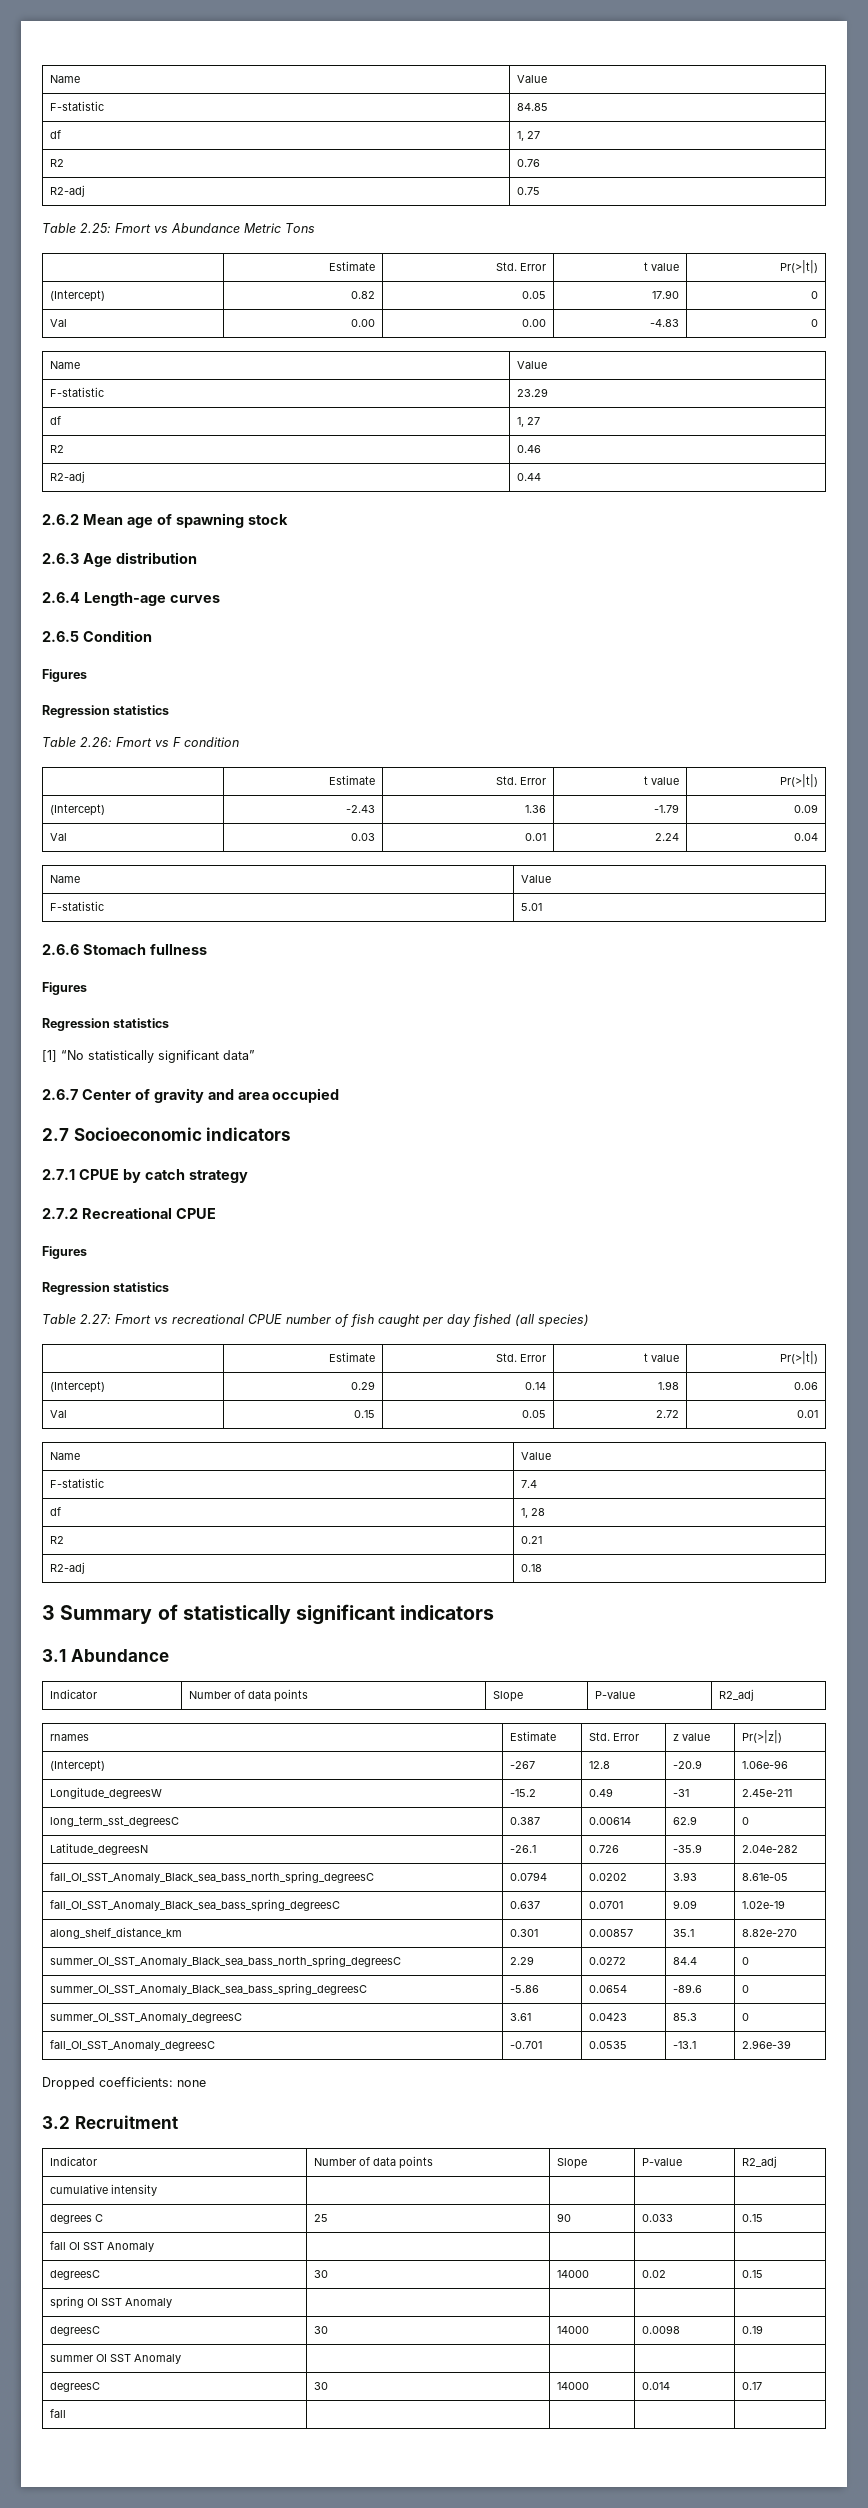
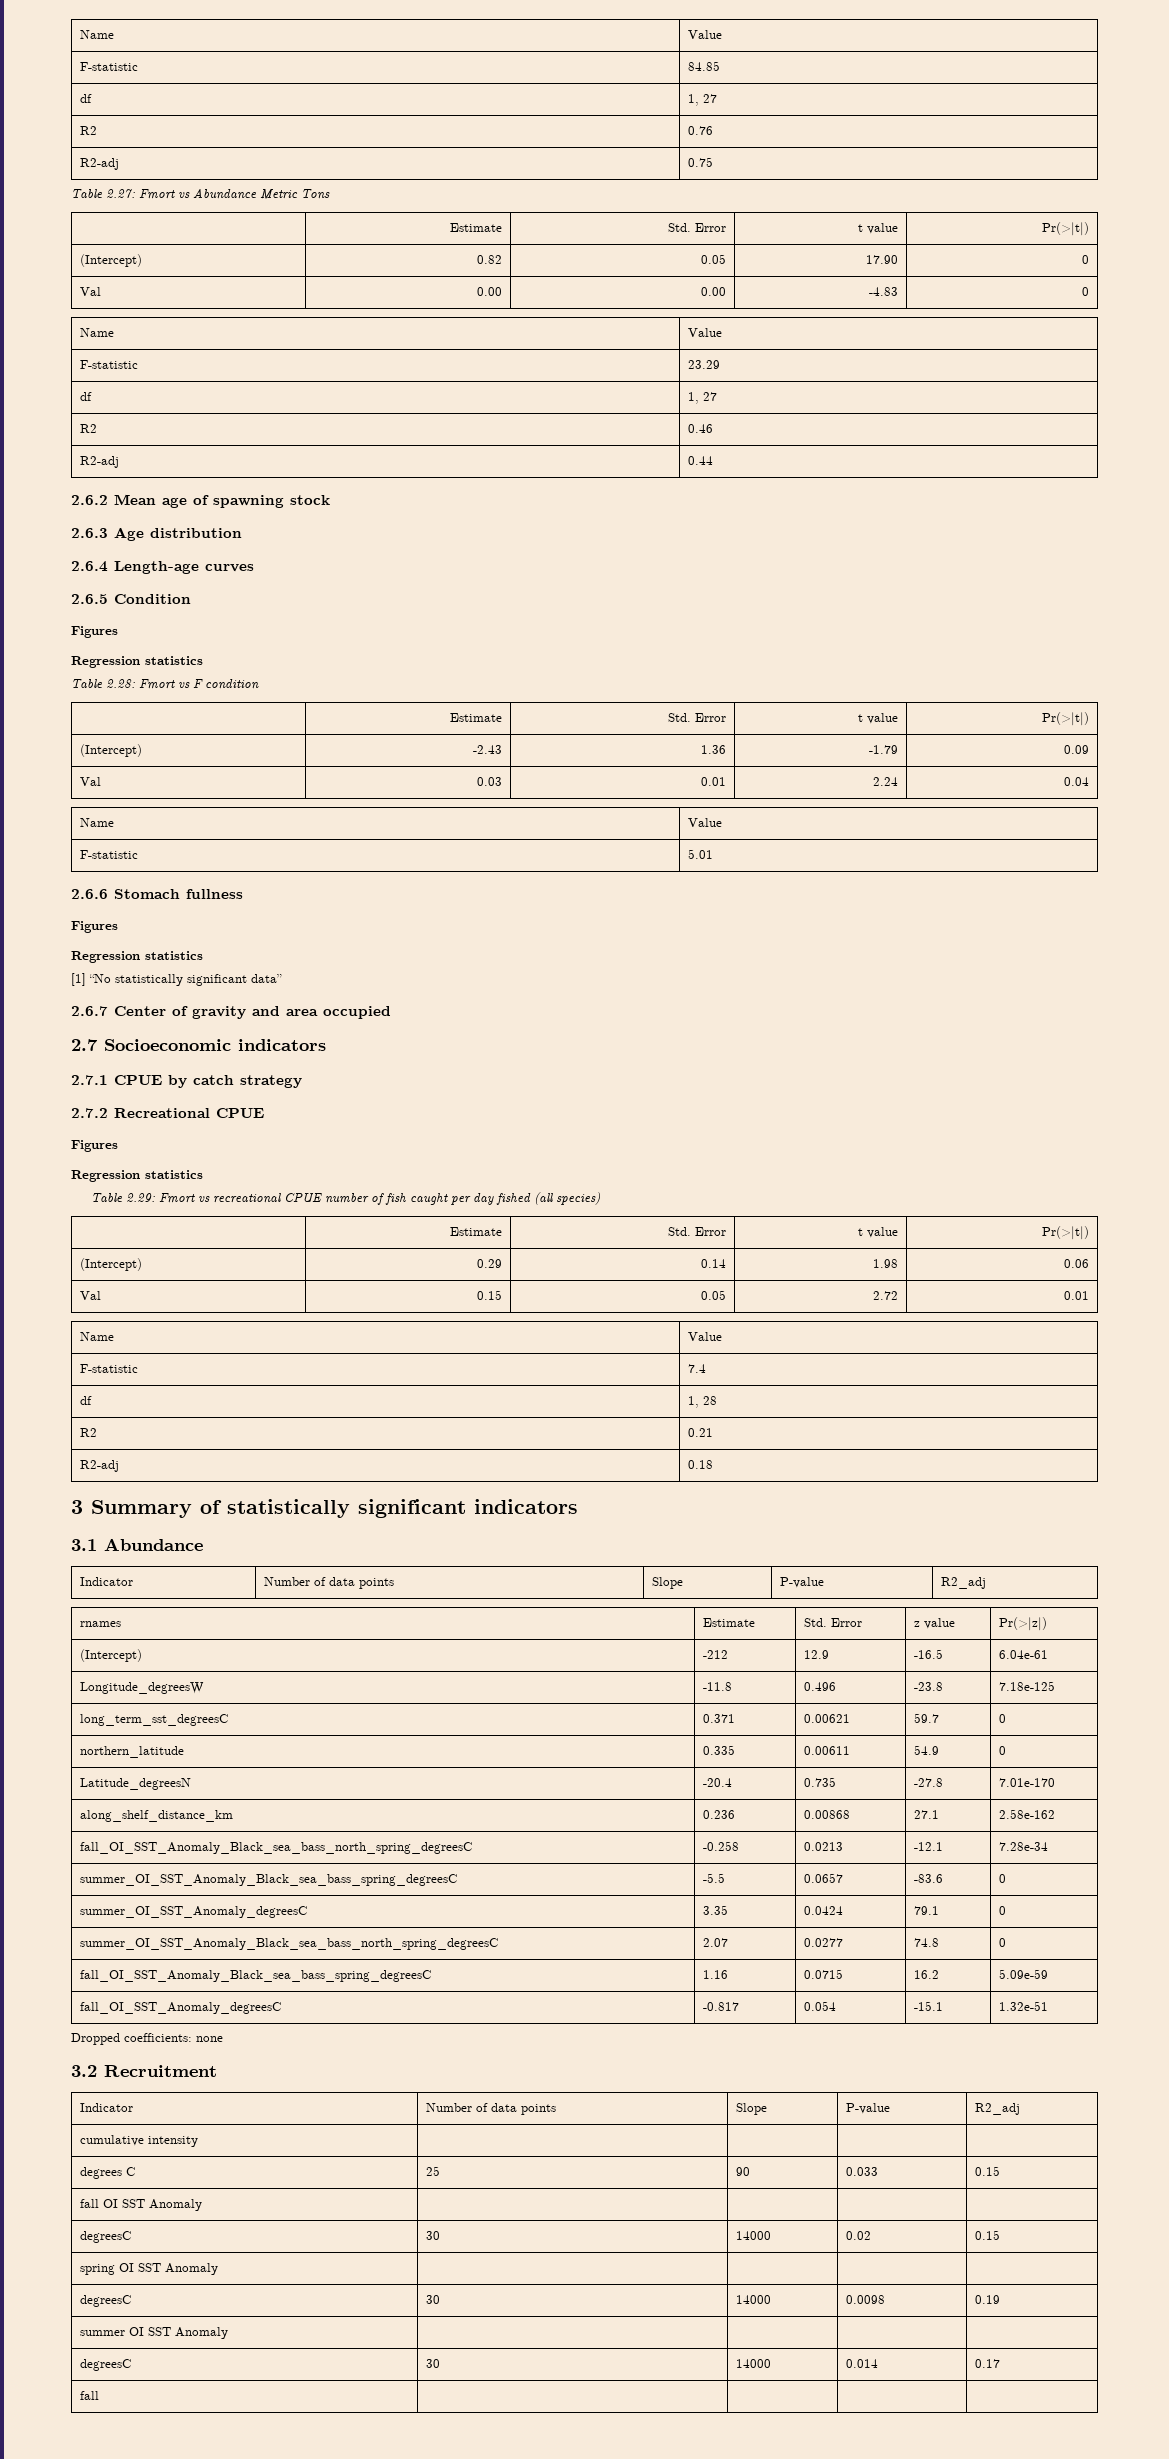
- Table 2.25: Fmort vs Abundance Metric Tons
+ Table 2.27: Fmort vs Abundance Metric Tons
- Table 2.26: Fmort vs F condition
+ Table 2.28: Fmort vs F condition
- Table 2.27: Fmort vs recreational CPUE number of fish caught per day fished (all species)
+ Table 2.29: Fmort vs recreational CPUE number of fish caught per day fished (all species)
- (Intercept) | -267 | 12.8 | -20.9 | 1.06e-96
- Longitude_degreesW | -15.2 | 0.49 | -31 | 2.45e-211
- long_term_sst_degreesC | 0.387 | 0.00614 | 62.9 | 0
- Latitude_degreesN | -26.1 | 0.726 | -35.9 | 2.04e-282
- fall_OI_SST_Anomaly_Black_sea_bass_north_spring_degreesC | 0.0794 | 0.0202 | 3.93 | 8.61e-05
- fall_OI_SST_Anomaly_Black_sea_bass_spring_degreesC | 0.637 | 0.0701 | 9.09 | 1.02e-19
- along_shelf_distance_km | 0.301 | 0.00857 | 35.1 | 8.82e-270
- summer_OI_SST_Anomaly_Black_sea_bass_north_spring_degreesC | 2.29 | 0.0272 | 84.4 | 0
- summer_OI_SST_Anomaly_Black_sea_bass_spring_degreesC | -5.86 | 0.0654 | -89.6 | 0
- summer_OI_SST_Anomaly_degreesC | 3.61 | 0.0423 | 85.3 | 0
- fall_OI_SST_Anomaly_degreesC | -0.701 | 0.0535 | -13.1 | 2.96e-39
+ (Intercept) | -212 | 12.9 | -16.5 | 6.04e-61
+ Longitude_degreesW | -11.8 | 0.496 | -23.8 | 7.18e-125
+ long_term_sst_degreesC | 0.371 | 0.00621 | 59.7 | 0
+ northern_latitude | 0.335 | 0.00611 | 54.9 | 0
+ Latitude_degreesN | -20.4 | 0.735 | -27.8 | 7.01e-170
+ along_shelf_distance_km | 0.236 | 0.00868 | 27.1 | 2.58e-162
+ fall_OI_SST_Anomaly_Black_sea_bass_north_spring_degreesC | -0.258 | 0.0213 | -12.1 | 7.28e-34
+ summer_OI_SST_Anomaly_Black_sea_bass_spring_degreesC | -5.5 | 0.0657 | -83.6 | 0
+ summer_OI_SST_Anomaly_degreesC | 3.35 | 0.0424 | 79.1 | 0
+ summer_OI_SST_Anomaly_Black_sea_bass_north_spring_degreesC | 2.07 | 0.0277 | 74.8 | 0
+ fall_OI_SST_Anomaly_Black_sea_bass_spring_degreesC | 1.16 | 0.0715 | 16.2 | 5.09e-59
+ fall_OI_SST_Anomaly_degreesC | -0.817 | 0.054 | -15.1 | 1.32e-51

